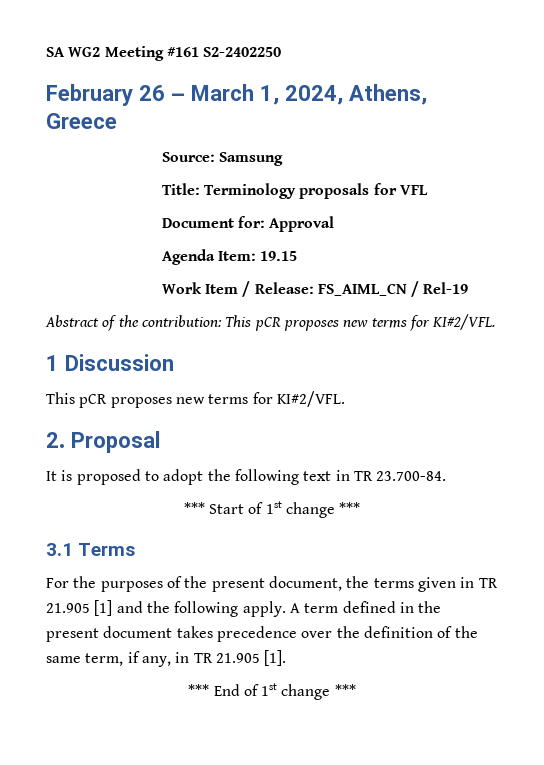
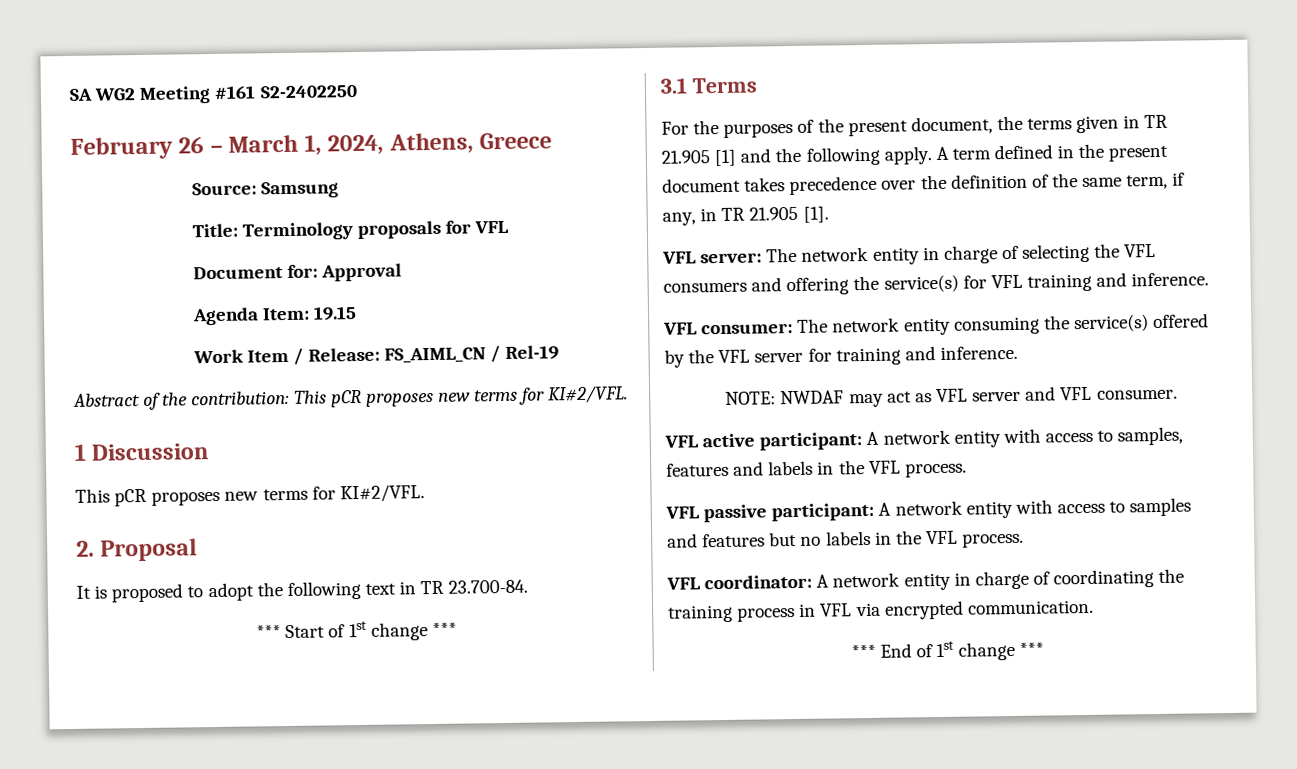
+ VFL server: The network entity in charge of selecting the VFL consumers and offering the service(s) for VFL training and inference.
+ VFL consumer: The network entity consuming the service(s) offered by the VFL server for training and inference.
+ NOTE: NWDAF may act as VFL server and VFL consumer.
+ VFL active participant: A network entity with access to samples, features and labels in the VFL process.
+ VFL passive participant: A network entity with access to samples and features but no labels in the VFL process.
+ VFL coordinator: A network entity in charge of coordinating the training process in VFL via encrypted communication.

